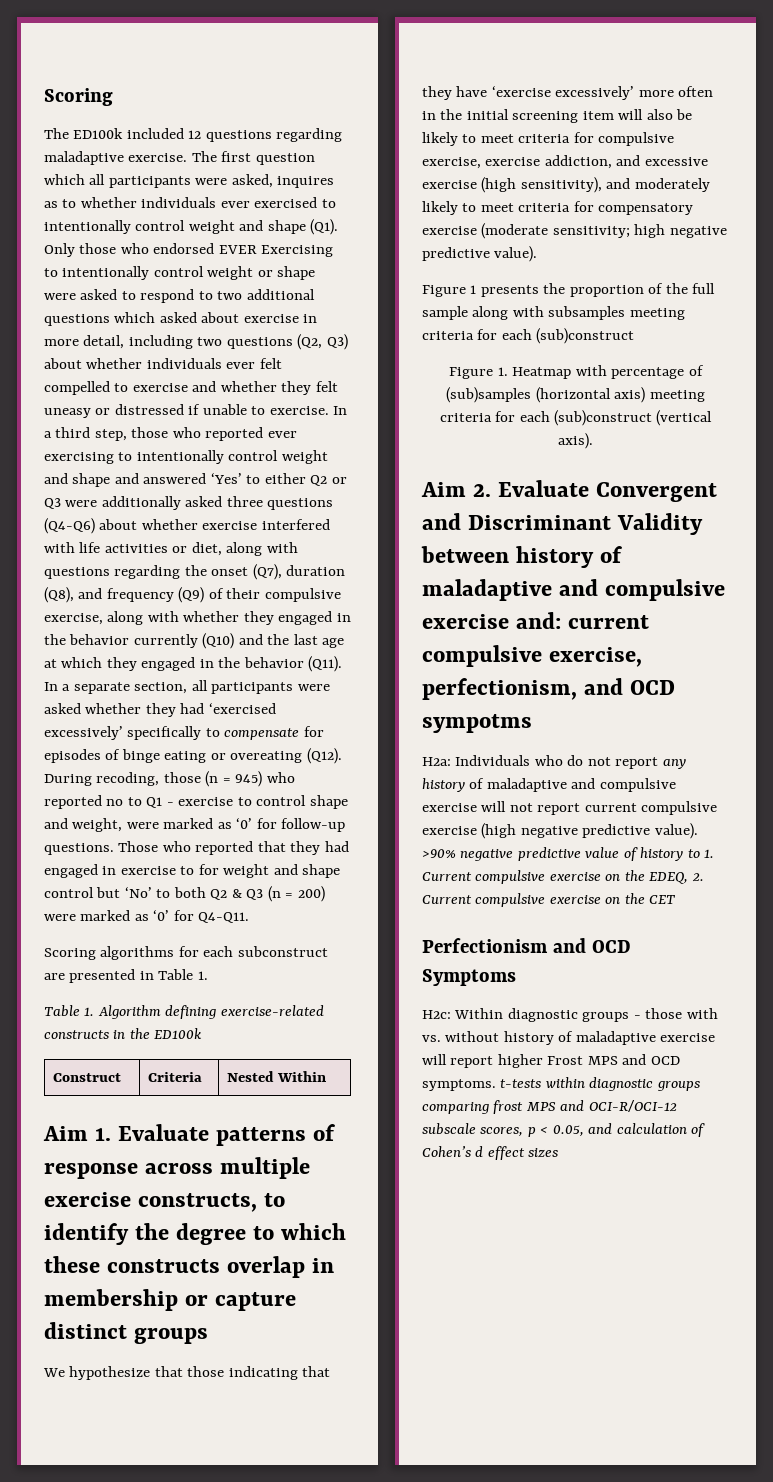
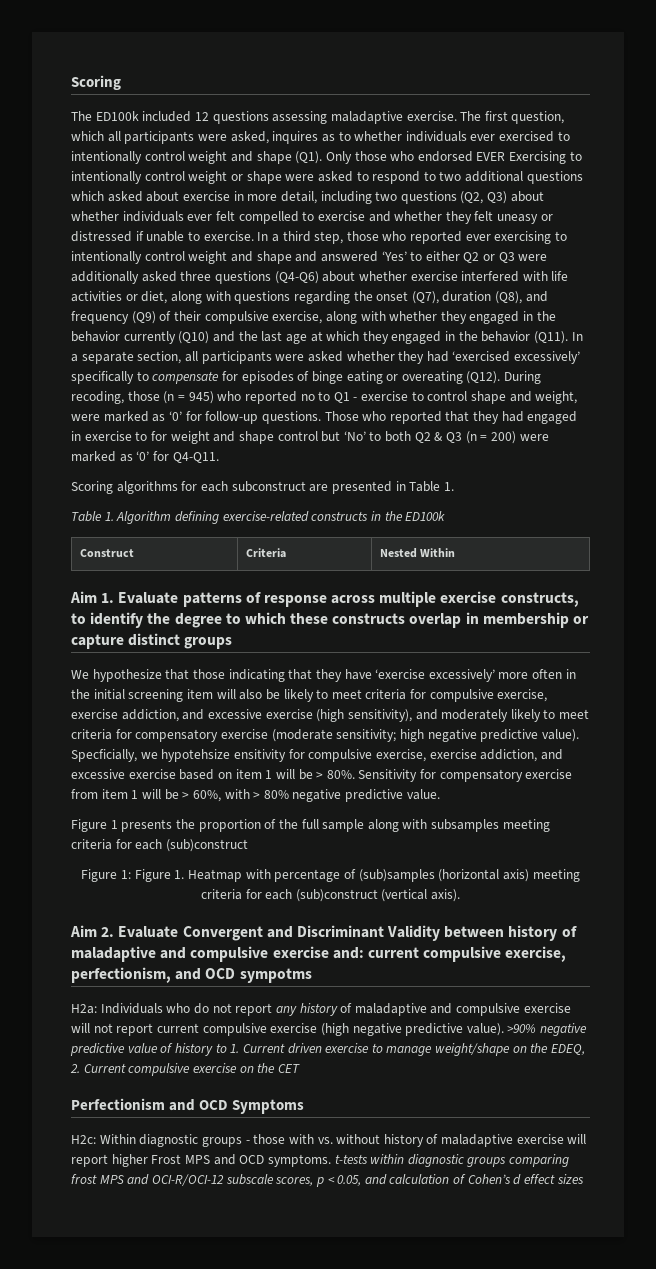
- The ED100k included 12 questions regarding maladaptive exercise.
+ The ED100k included 12 questions assessing maladaptive exercise.
- The first question which all participants were asked, inquires as to whether individuals ever exercised to intentionally control weight and shape (Q1). Only those who endorsed EVER Exercising to intentionally control weight or shape were asked to respond to two additional questions which asked about exercise in more detail, including two questions (Q2, Q3) about whether individuals ever felt compelled to exercise and whether they felt uneasy or distressed if unable to exercise.
+ The first question, which all participants were asked, inquires as to whether individuals ever exercised to intentionally control weight and shape (Q1). Only those who endorsed EVER Exercising to intentionally control weight or shape were asked to respond to two additional questions which asked about exercise in more detail, including two questions (Q2, Q3) about whether individuals ever felt compelled to exercise and whether they felt uneasy or distressed if unable to exercise.
+ Specficially, we hypotehsize ensitivity for compulsive exercise, exercise addiction, and excessive exercise based on item 1 will be > 80%. Sensitivity for compensatory exercise from item 1 will be > 60%, with > 80% negative predictive value.
- Figure 1. Heatmap with percentage of (sub)samples (horizontal axis) meeting criteria for each (sub)construct (vertical axis).
+ Figure 1: Figure 1. Heatmap with percentage of (sub)samples (horizontal axis) meeting criteria for each (sub)construct (vertical axis).
- >90% negative predictive value of history to 1. Current compulsive exercise on the EDEQ, 2. Current compulsive exercise on the CET
+ >90% negative predictive value of history to 1. Current driven exercise to manage weight/shape on the EDEQ, 2. Current compulsive exercise on the CET

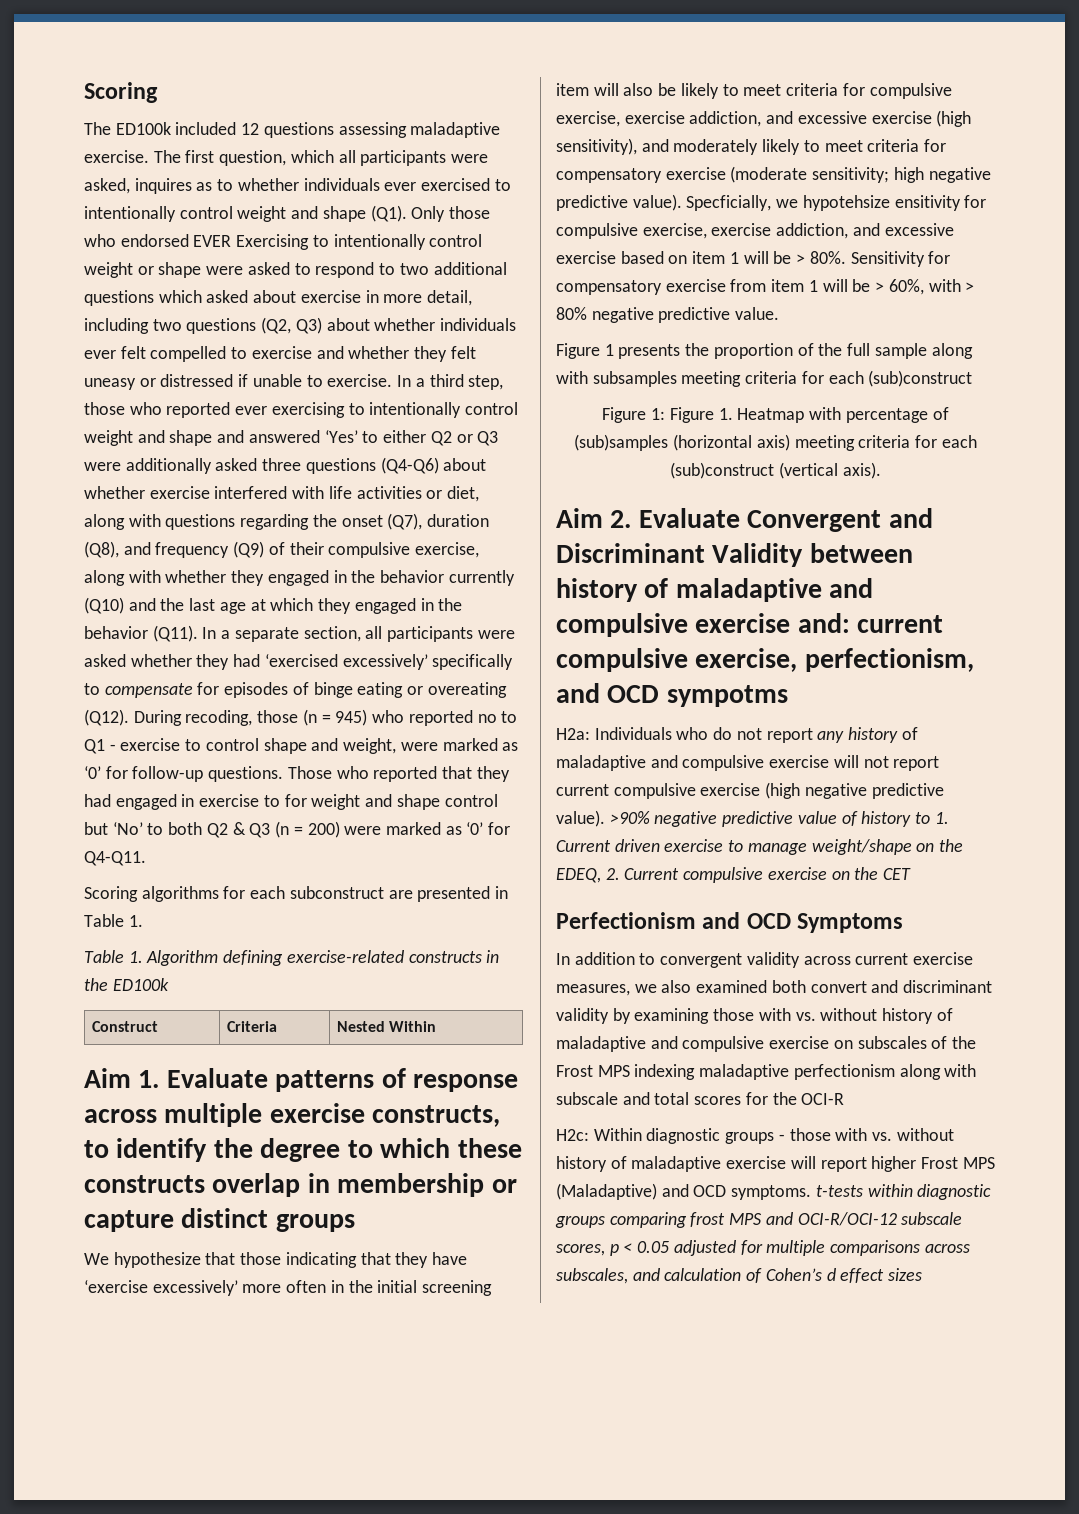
+ In addition to convergent validity across current exercise measures, we also examined both convert and discriminant validity by examining those with vs. without history of maladaptive and compulsive exercise on subscales of the Frost MPS indexing maladaptive perfectionism along with subscale and total scores for the OCI-R
- H2c: Within diagnostic groups - those with vs. without history of maladaptive exercise will report higher Frost MPS and OCD symptoms. t-tests within diagnostic groups comparing frost MPS and OCI-R/OCI-12 subscale scores, p < 0.05, and calculation of Cohen’s d effect sizes
+ H2c: Within diagnostic groups - those with vs. without history of maladaptive exercise will report higher Frost MPS (Maladaptive) and OCD symptoms. t-tests within diagnostic groups comparing frost MPS and OCI-R/OCI-12 subscale scores, p < 0.05 adjusted for multiple comparisons across subscales, and calculation of Cohen’s d effect sizes

